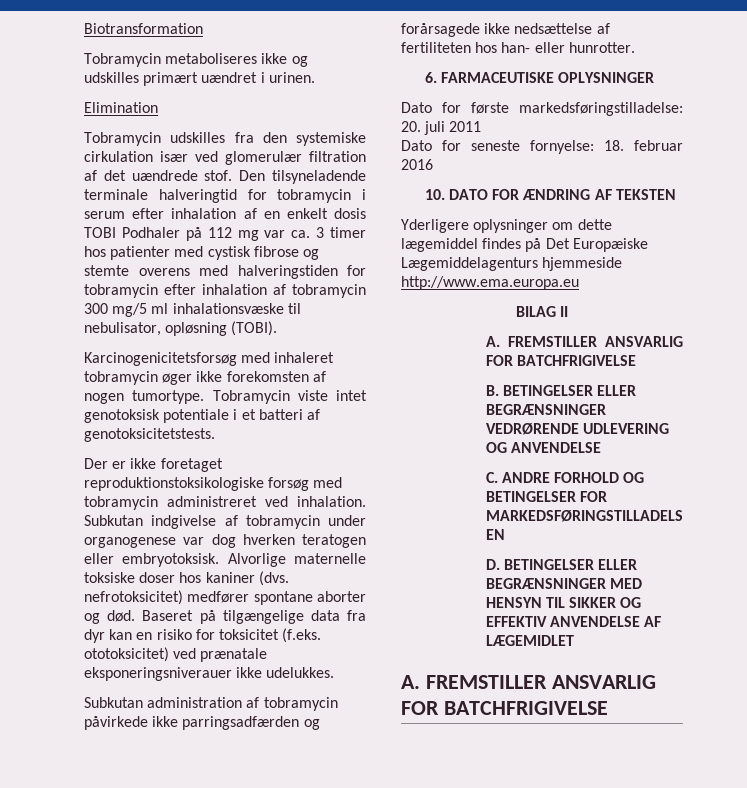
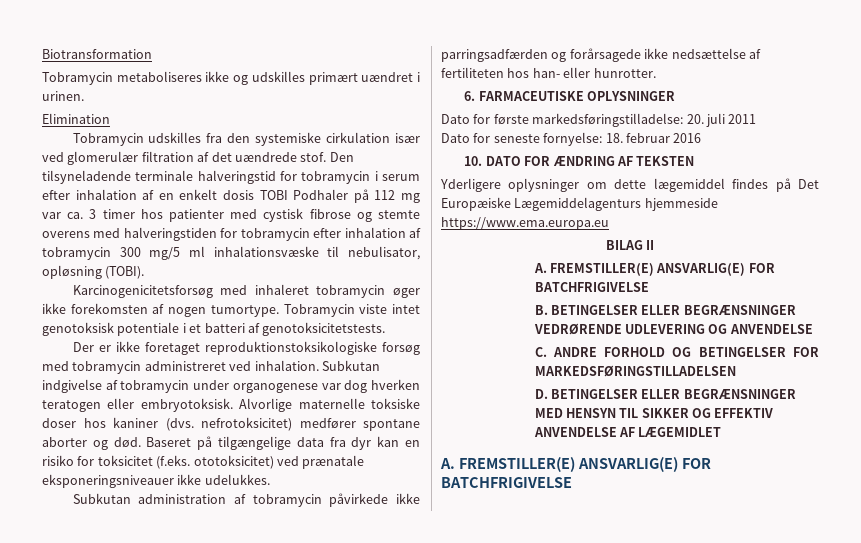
- Den tilsyneladende terminale halveringtid for tobramycin i serum efter inhalation af en enkelt dosis TOBI Podhaler på 112 mg var ca. 3 timer hos patienter med cystisk fibrose og stemte overens med halveringstiden for tobramycin efter inhalation af tobramycin 300 mg/5 ml inhalationsvæske til nebulisator, opløsning (TOBI).
+ Den tilsyneladende terminale halveringstid for tobramycin i serum efter inhalation af en enkelt dosis TOBI Podhaler på 112 mg var ca. 3 timer hos patienter med cystisk fibrose og stemte overens med halveringstiden for tobramycin efter inhalation af tobramycin 300 mg/5 ml inhalationsvæske til nebulisator, opløsning (TOBI).
- Baseret på tilgængelige data fra dyr kan en risiko for toksicitet (f.eks. ototoksicitet) ved prænatale eksponeringsniverauer ikke udelukkes.
+ Baseret på tilgængelige data fra dyr kan en risiko for toksicitet (f.eks. ototoksicitet) ved prænatale eksponeringsniveauer ikke udelukkes.
- Yderligere oplysninger om dette lægemiddel findes på Det Europæiske Lægemiddelagenturs hjemmeside http://www.ema.europa.eu
+ Yderligere oplysninger om dette lægemiddel findes på Det Europæiske Lægemiddelagenturs hjemmeside https://www.ema.europa.eu
  BILAG II
- A. FREMSTILLER ANSVARLIG FOR BATCHFRIGIVELSE
+ A. FREMSTILLER(E) ANSVARLIG(E) FOR BATCHFRIGIVELSE
  D. BETINGELSER ELLER BEGRÆNSNINGER MED HENSYN TIL SIKKER OG EFFEKTIV ANVENDELSE AF LÆGEMIDLET
- A. FREMSTILLER ANSVARLIG FOR BATCHFRIGIVELSE
+ A. FREMSTILLER(E) ANSVARLIG(E) FOR BATCHFRIGIVELSE

